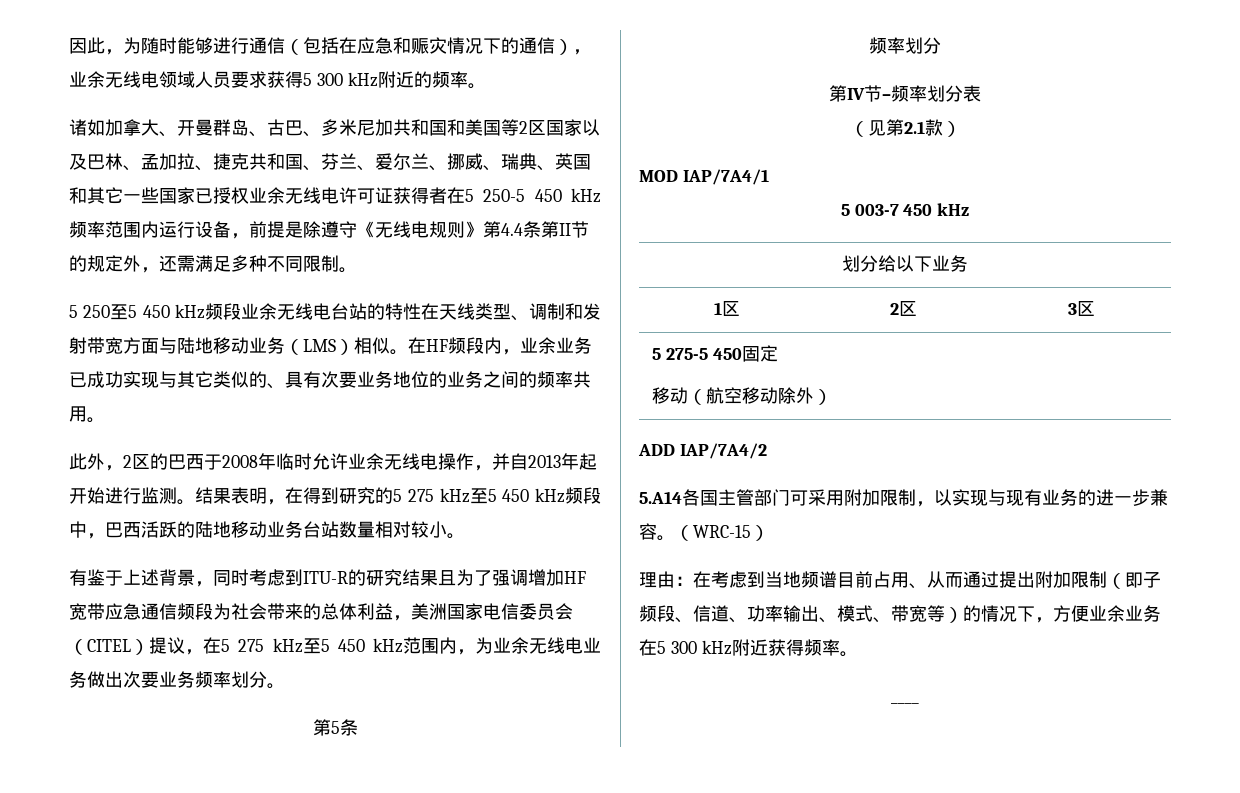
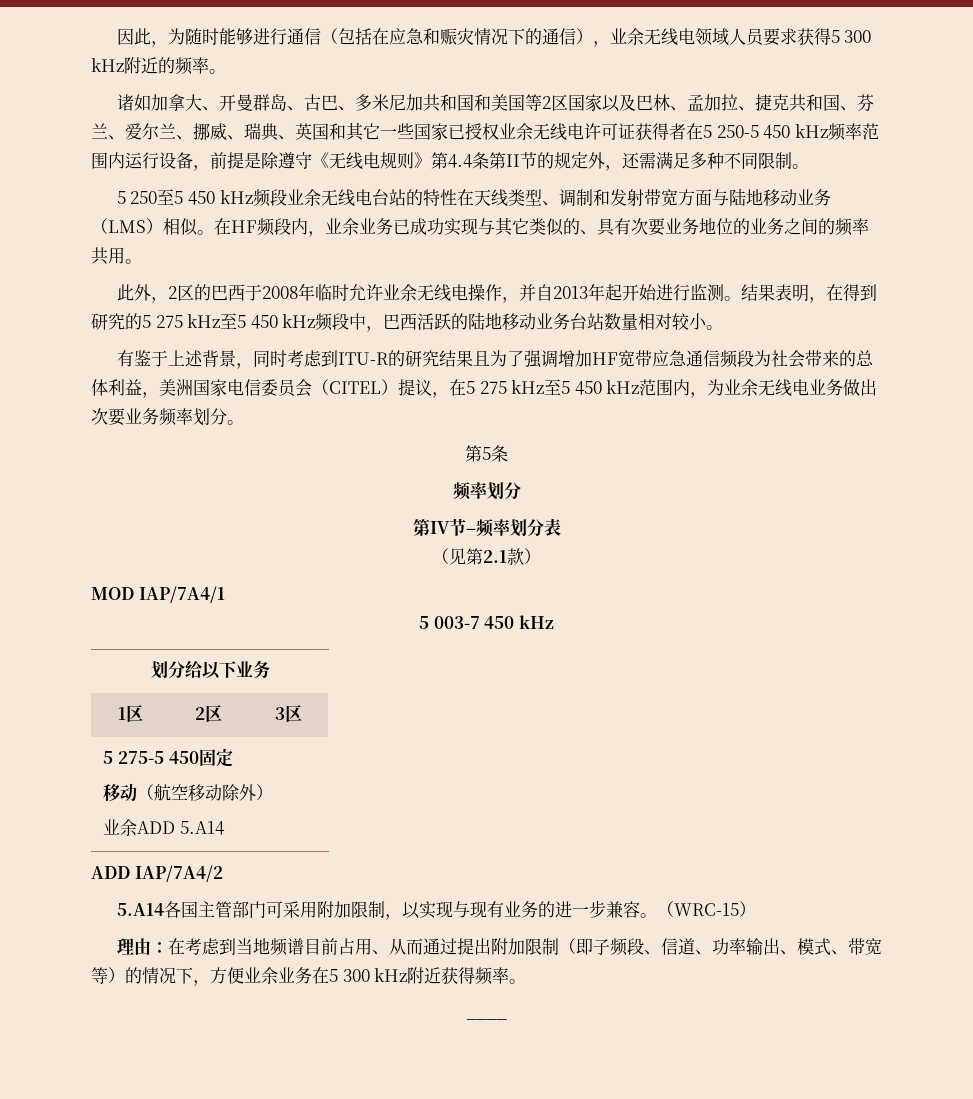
  5 275-5 450固定
  移动（航空移动除外）
+ 业余ADD 5.A14

